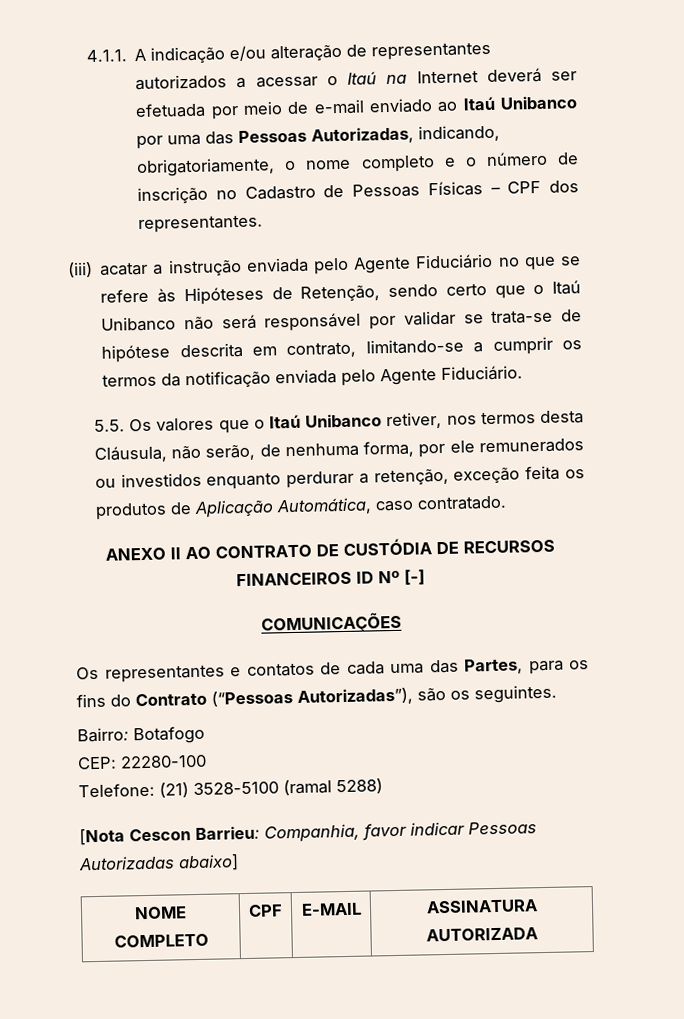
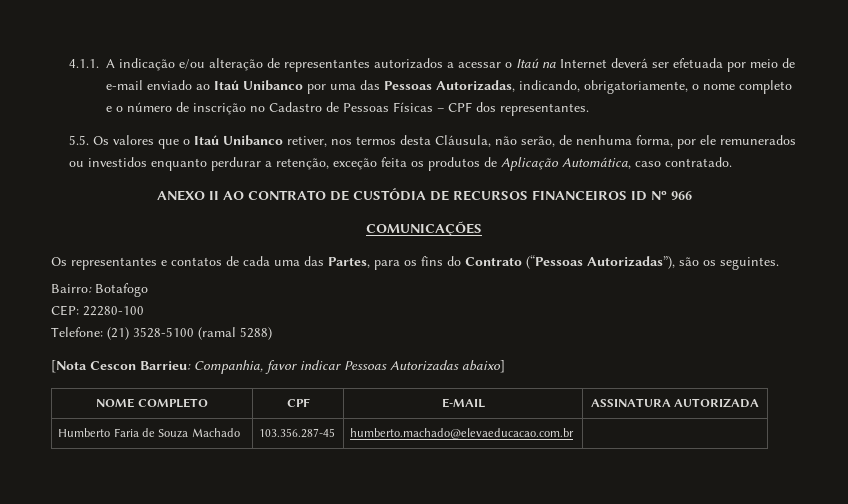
- (iii) acatar a instrução enviada pelo Agente Fiduciário no que se refere às Hipóteses de Retenção, sendo certo que o Itaú Unibanco não será responsável por validar se trata-se de hipótese descrita em contrato, limitando-se a cumprir os termos da notificação enviada pelo Agente Fiduciário.
- ANEXO II AO CONTRATO DE CUSTÓDIA DE RECURSOS FINANCEIROS ID Nº [-]
+ ANEXO II AO CONTRATO DE CUSTÓDIA DE RECURSOS FINANCEIROS ID Nº 966
+ Humberto Faria de Souza Machado | 103.356.287-45 | humberto.machado@elevaeducacao.com.br |

